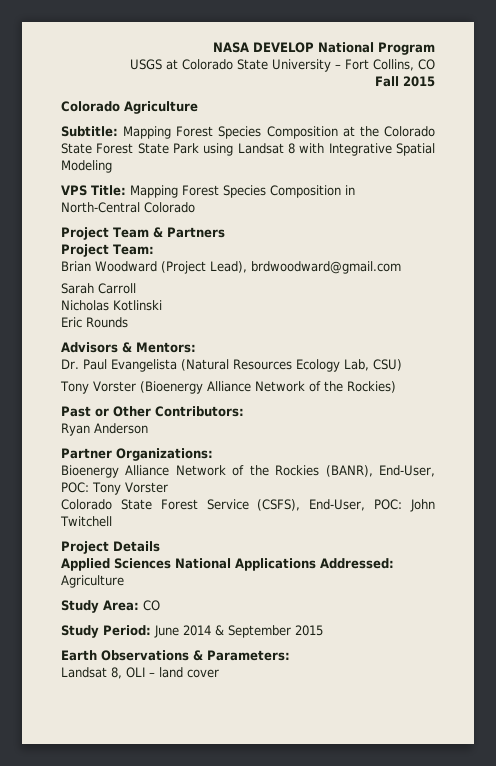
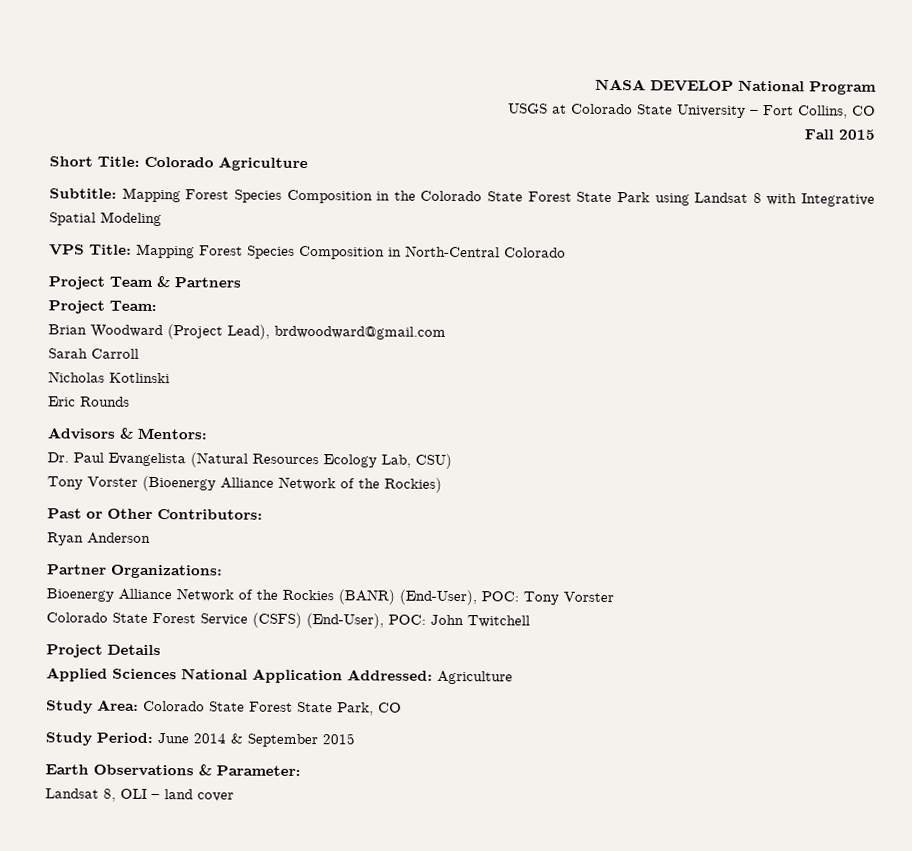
- Colorado Agriculture
+ Short Title: Colorado Agriculture
- Subtitle: Mapping Forest Species Composition at the Colorado State Forest State Park using Landsat 8 with Integrative Spatial Modeling
+ Subtitle: Mapping Forest Species Composition in the Colorado State Forest State Park using Landsat 8 with Integrative Spatial Modeling
- Bioenergy Alliance Network of the Rockies (BANR), End-User, POC: Tony Vorster
+ Bioenergy Alliance Network of the Rockies (BANR) (End-User), POC: Tony Vorster
- Colorado State Forest Service (CSFS), End-User, POC: John Twitchell
+ Colorado State Forest Service (CSFS) (End-User), POC: John Twitchell
- Applied Sciences National Applications Addressed: Agriculture
+ Applied Sciences National Application Addressed: Agriculture
- Study Area: CO
+ Study Area: Colorado State Forest State Park, CO
- Earth Observations & Parameters:
+ Earth Observations & Parameter:

